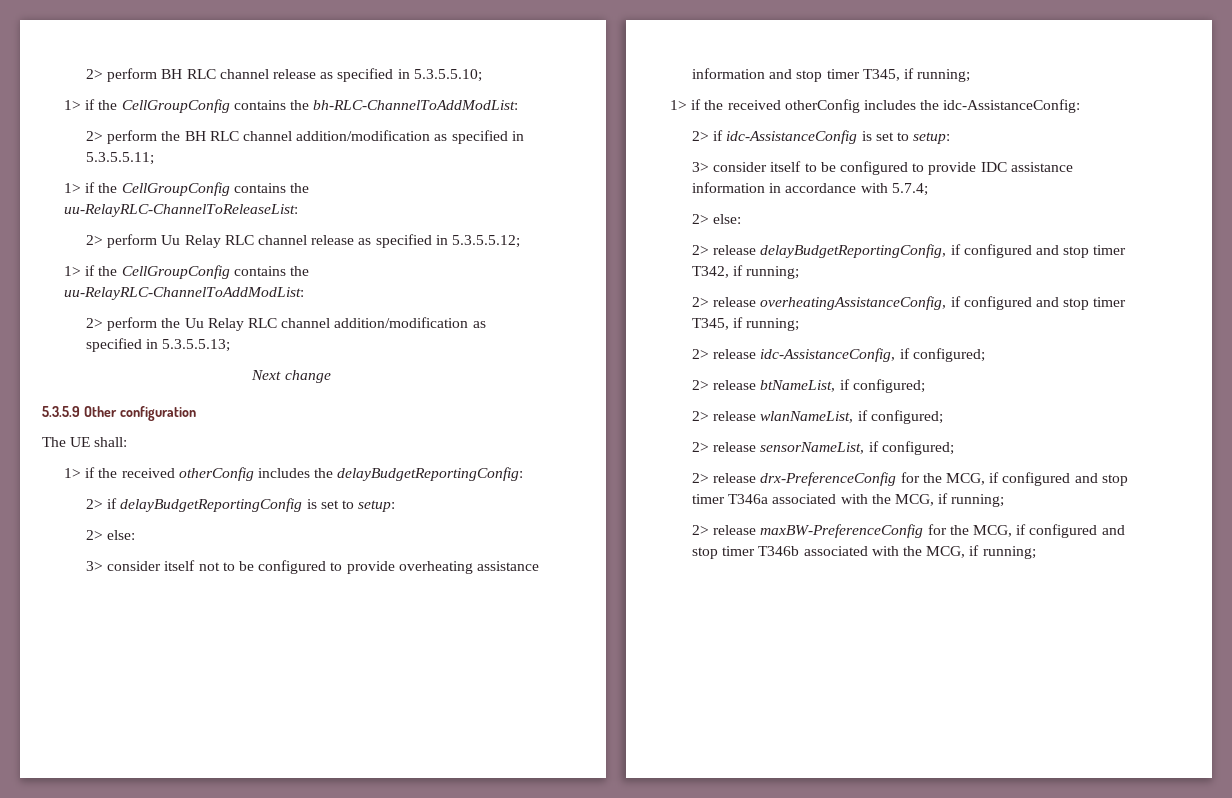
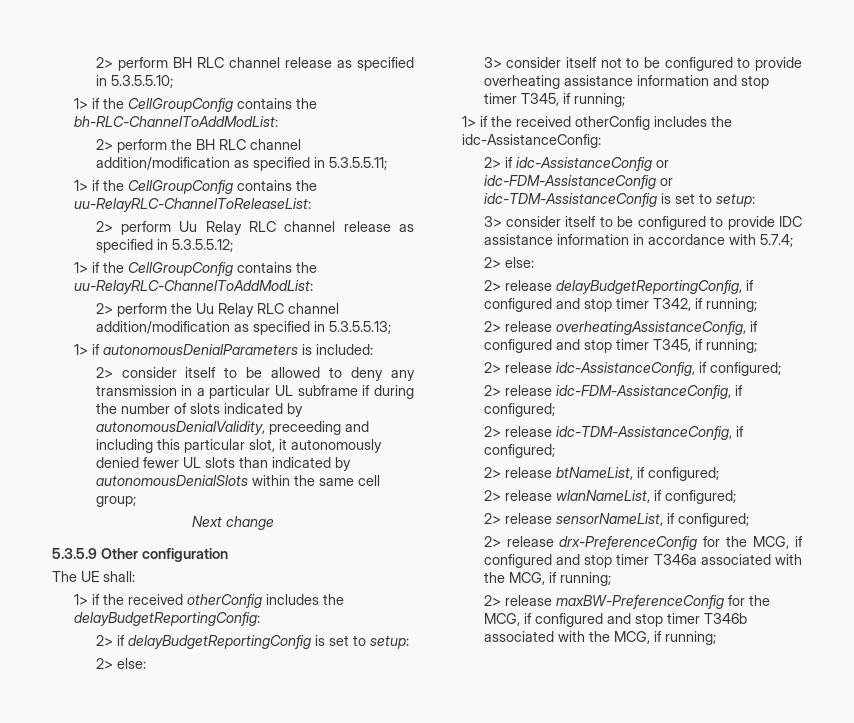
+ 1> if autonomousDenialParameters is included:
+ 2> consider itself to be allowed to deny any transmission in a particular UL subframe if during the number of slots indicated by autonomousDenialValidity, preceeding and including this particular slot, it autonomously denied fewer UL slots than indicated by autonomousDenialSlots within the same cell group;
- 2> if idc-AssistanceConfig is set to setup:
+ 2> if idc-AssistanceConfig or idc-FDM-AssistanceConfig or idc-TDM-AssistanceConfig is set to setup:
+ 2> release idc-FDM-AssistanceConfig, if configured;
+ 2> release idc-TDM-AssistanceConfig, if configured;

